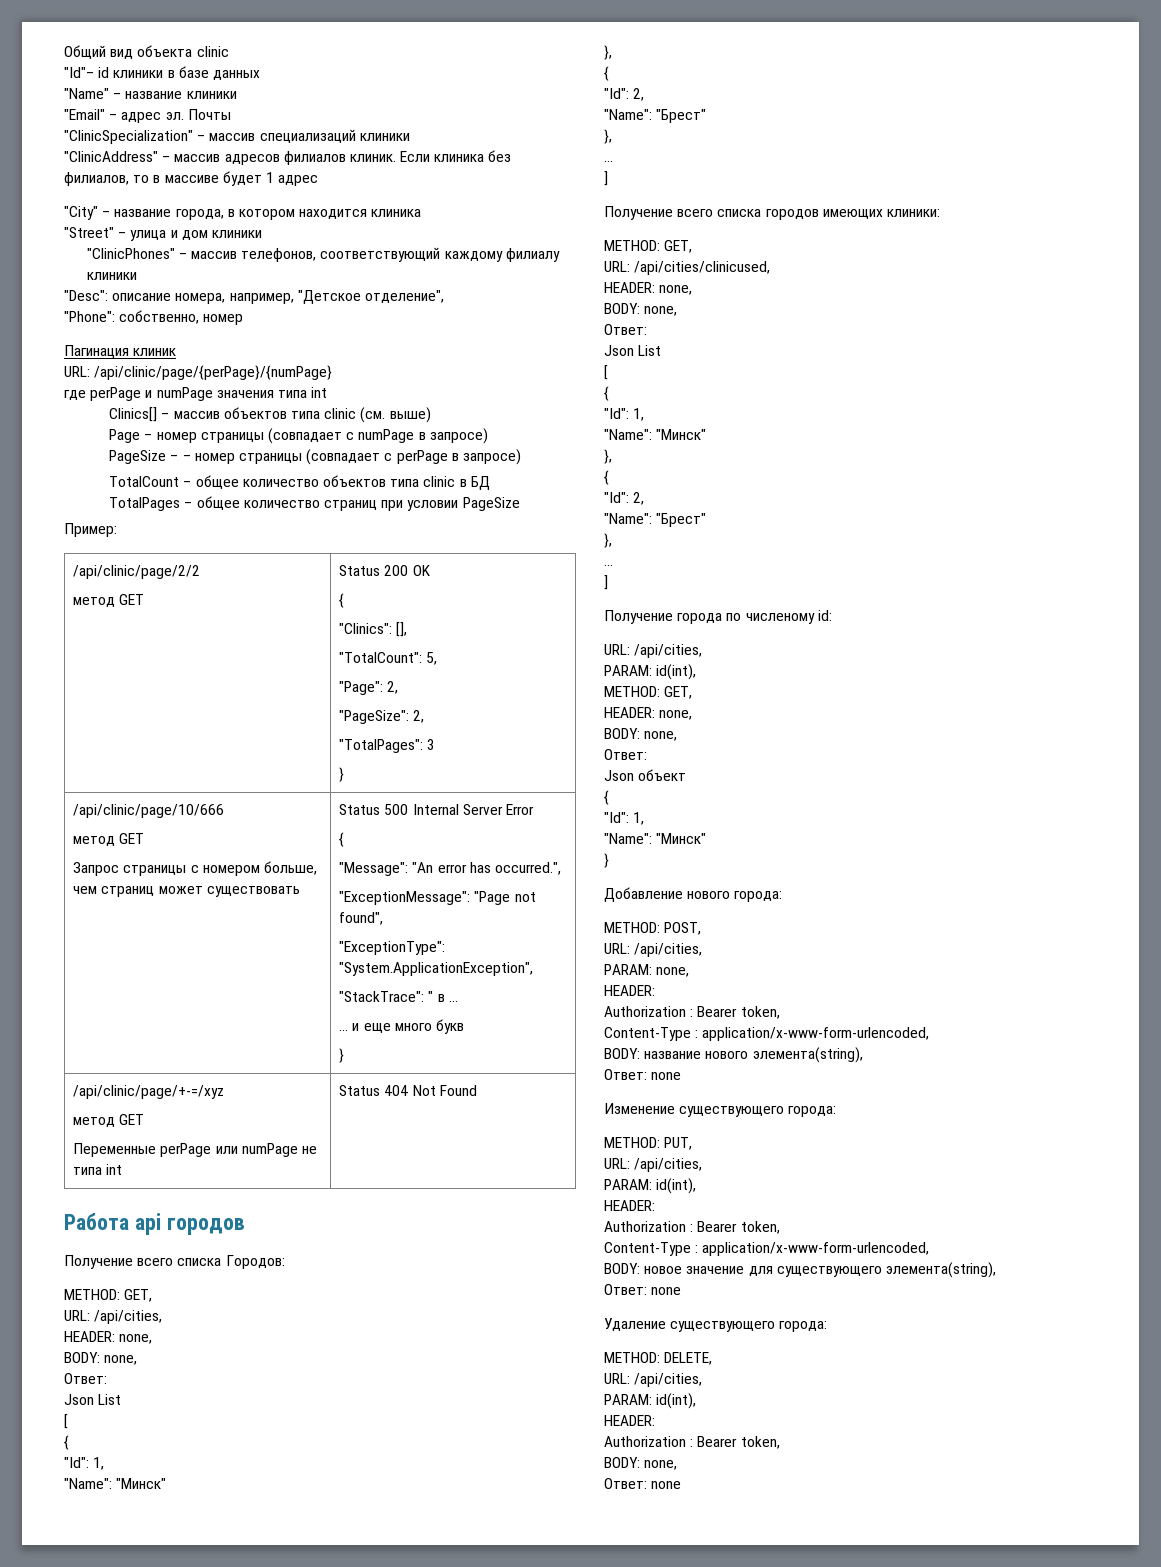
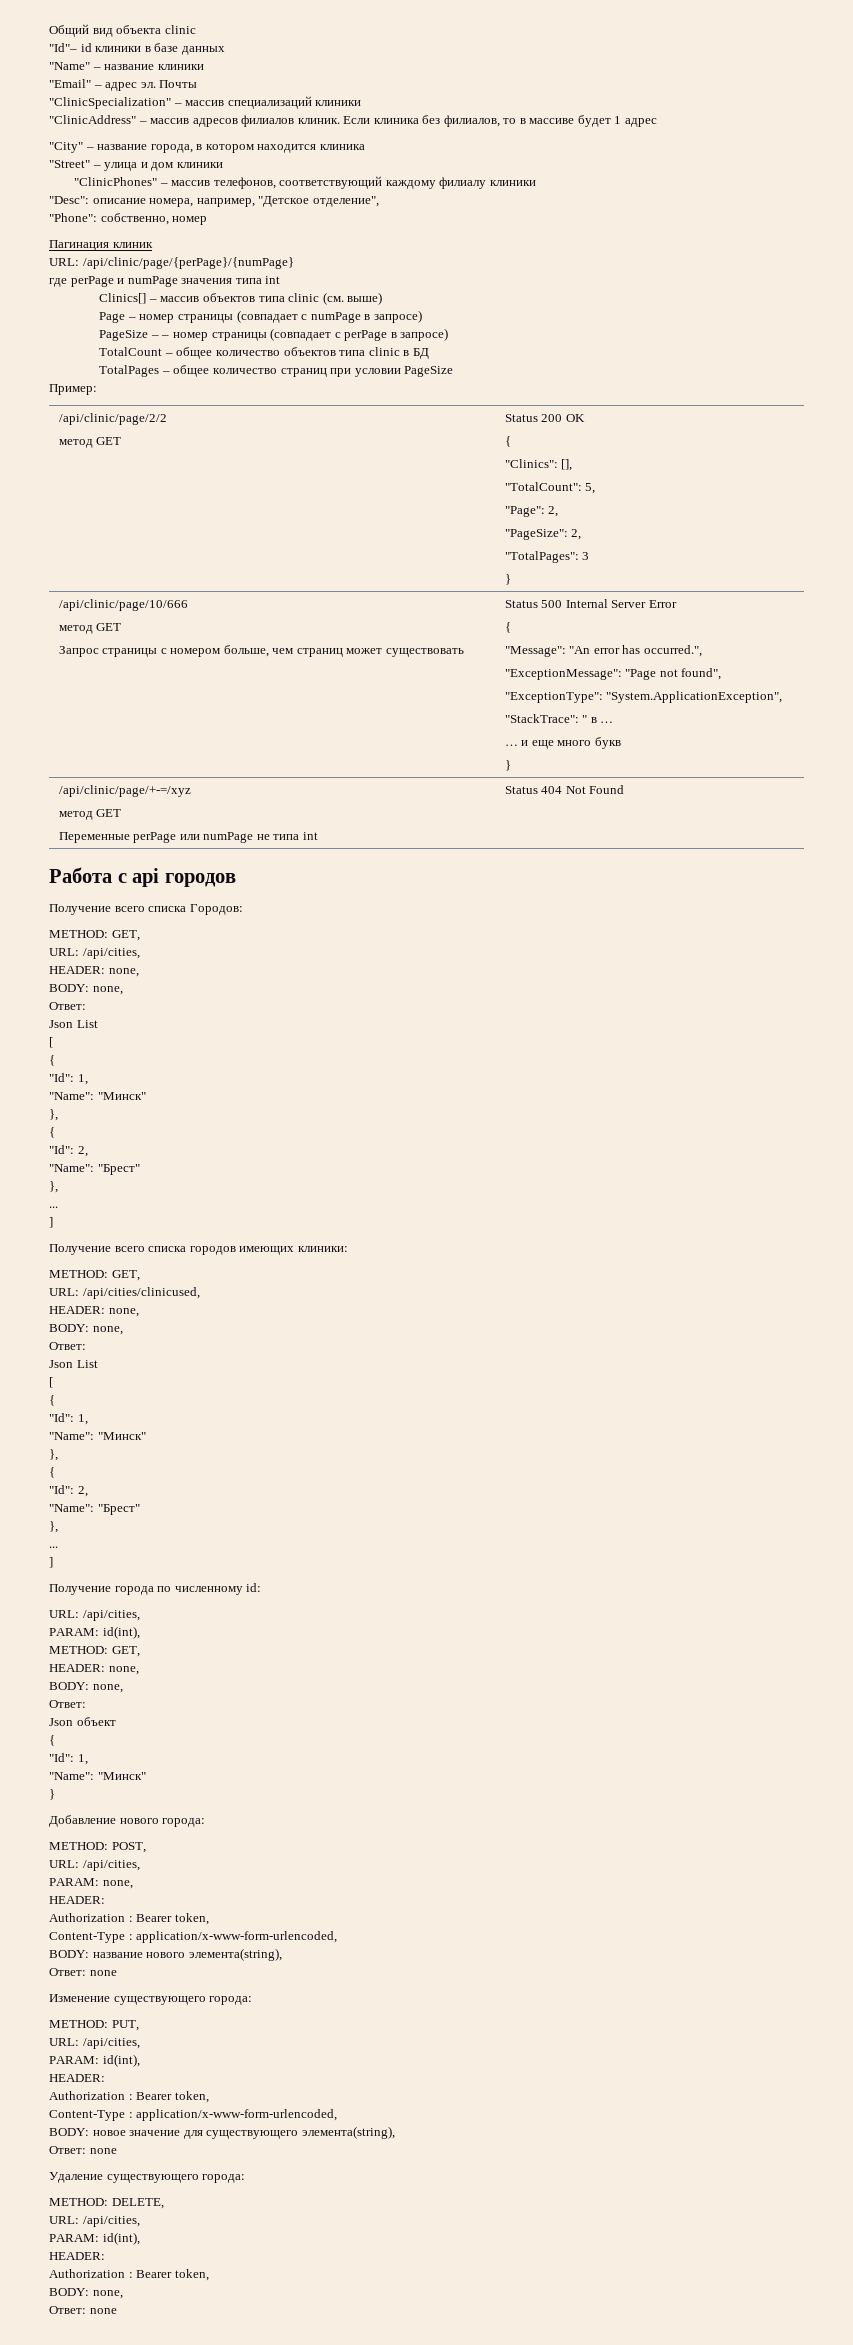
- Работа api городов
+ Работа c api городов
- Получение города по численому id:
+ Получение города по численному id:

